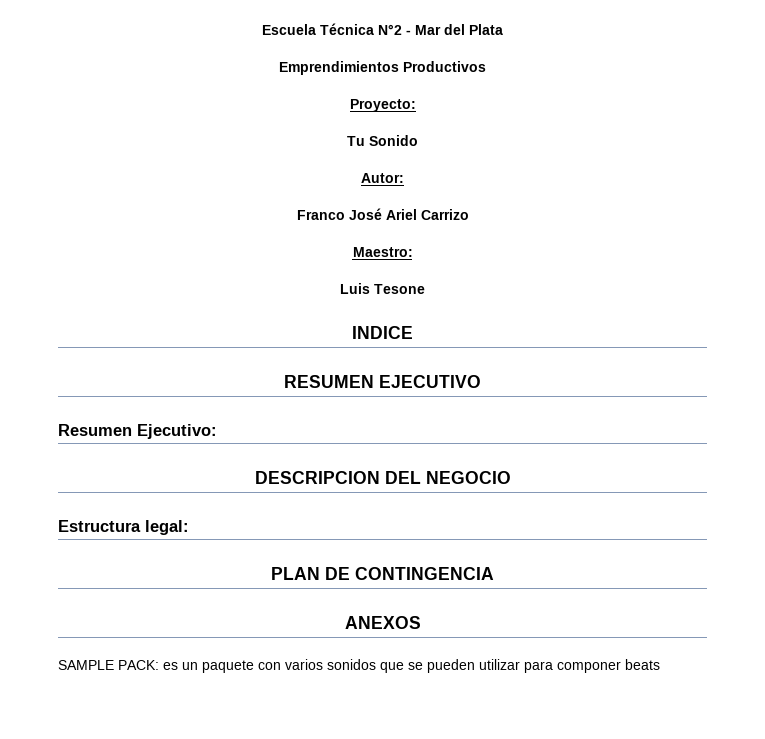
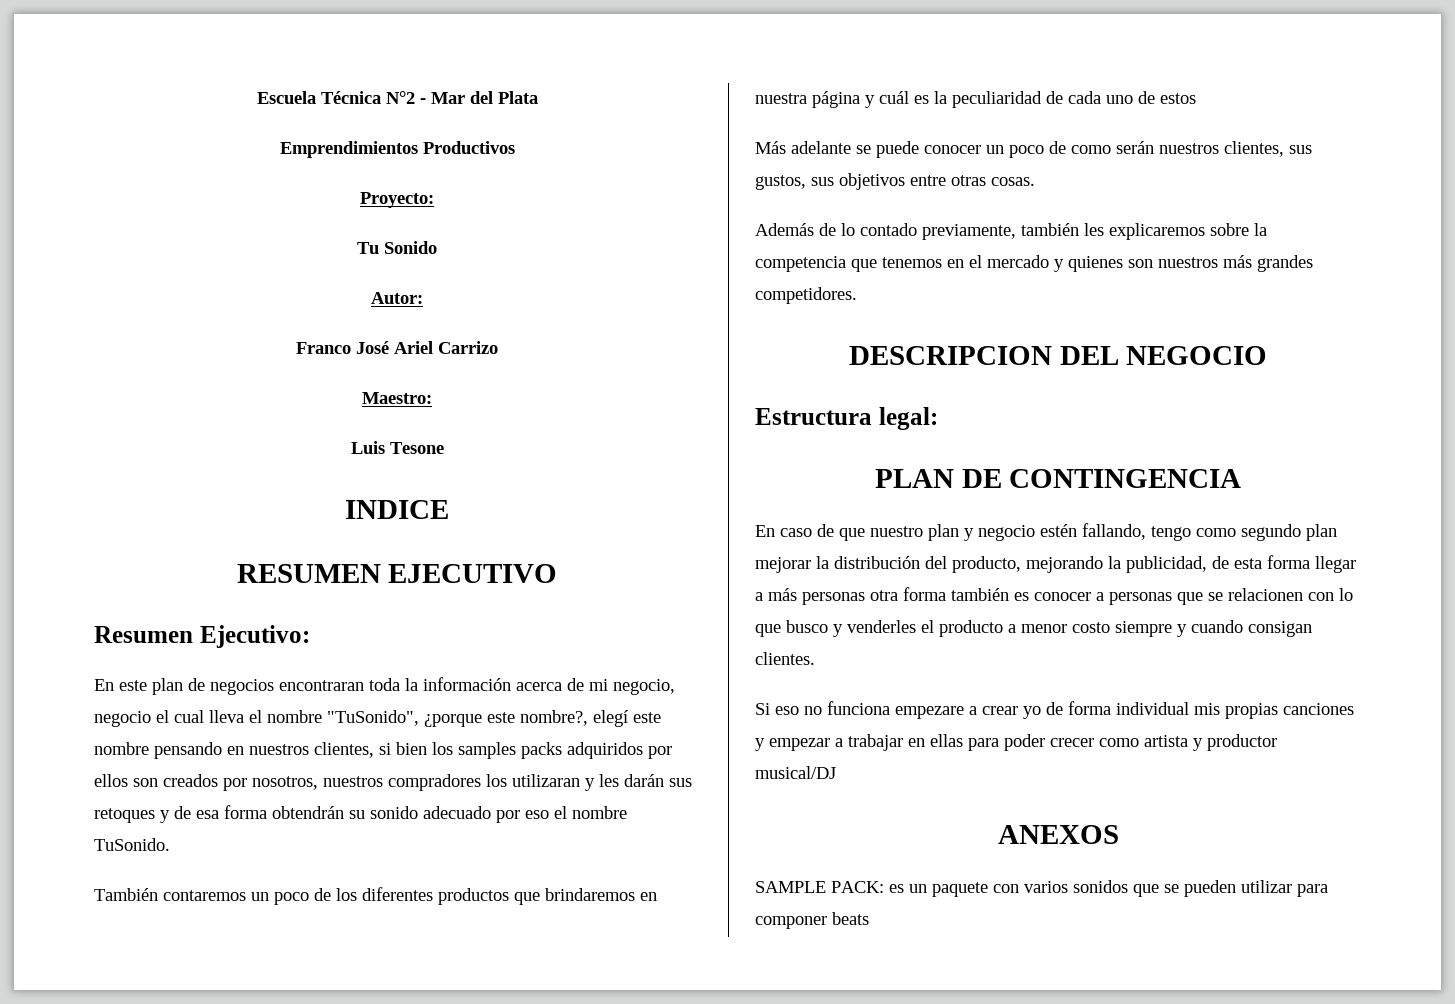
+ En este plan de negocios encontraran toda la información acerca de mi negocio, negocio el cual lleva el nombre "TuSonido", ¿porque este nombre?, elegí este nombre pensando en nuestros clientes, si bien los samples packs adquiridos por ellos son creados por nosotros, nuestros compradores los utilizaran y les darán sus retoques y de esa forma obtendrán su sonido adecuado por eso el nombre TuSonido.
+ También contaremos un poco de los diferentes productos que brindaremos en nuestra página y cuál es la peculiaridad de cada uno de estos
+ Más adelante se puede conocer un poco de como serán nuestros clientes, sus gustos, sus objetivos entre otras cosas.
+ Además de lo contado previamente, también les explicaremos sobre la competencia que tenemos en el mercado y quienes son nuestros más grandes competidores.
+ En caso de que nuestro plan y negocio estén fallando, tengo como segundo plan mejorar la distribución del producto, mejorando la publicidad, de esta forma llegar a más personas otra forma también es conocer a personas que se relacionen con lo que busco y venderles el producto a menor costo siempre y cuando consigan clientes.
+ Si eso no funciona empezare a crear yo de forma individual mis propias canciones y empezar a trabajar en ellas para poder crecer como artista y productor musical/DJ

